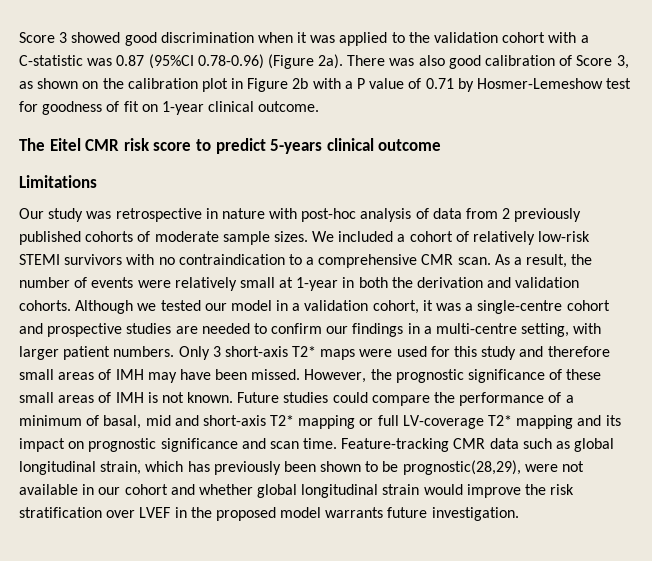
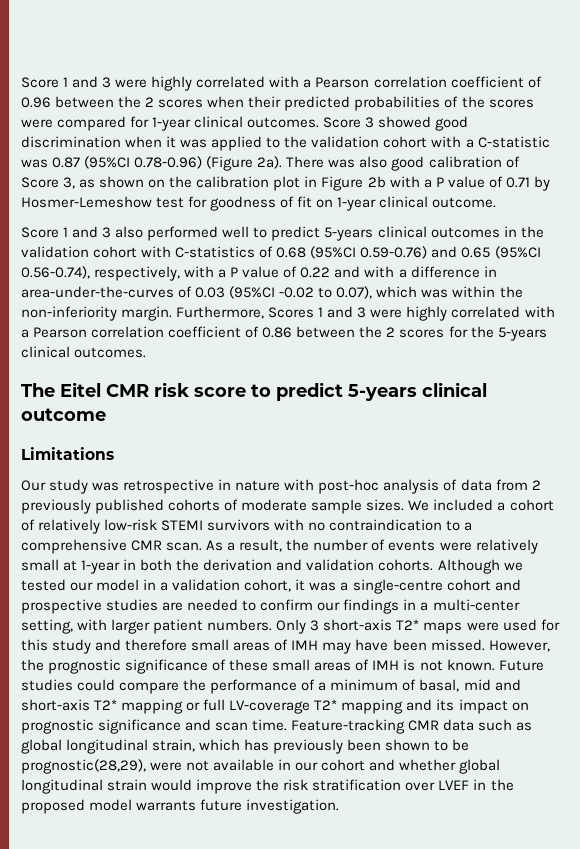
- Score 3 showed good discrimination when it was applied to the validation cohort with a C-statistic was 0.87 (95%CI 0.78-0.96) (Figure 2a).
+ Score 1 and 3 were highly correlated with a Pearson correlation coefficient of 0.96 between the 2 scores when their predicted probabilities of the scores were compared for 1-year clinical outcomes. Score 3 showed good discrimination when it was applied to the validation cohort with a C-statistic was 0.87 (95%CI 0.78-0.96) (Figure 2a).
+ Score 1 and 3 also performed well to predict 5-years clinical outcomes in the validation cohort with C-statistics of 0.68 (95%CI 0.59-0.76) and 0.65 (95%CI 0.56-0.74), respectively, with a P value of 0.22 and with a difference in area-under-the-curves of 0.03 (95%CI -0.02 to 0.07), which was within the non-inferiority margin. Furthermore, Scores 1 and 3 were highly correlated with a Pearson correlation coefficient of 0.86 between the 2 scores for the 5-years clinical outcomes.
- Although we tested our model in a validation cohort, it was a single-centre cohort and prospective studies are needed to confirm our findings in a multi-centre setting, with larger patient numbers.
+ Although we tested our model in a validation cohort, it was a single-centre cohort and prospective studies are needed to confirm our findings in a multi-center setting, with larger patient numbers.

